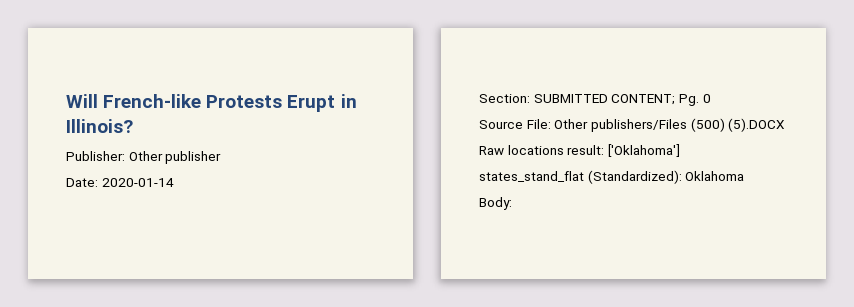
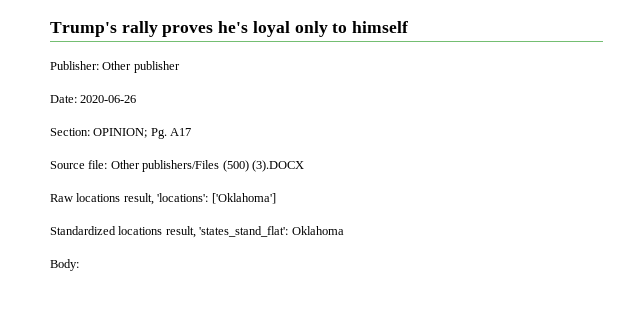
- Will French-like Protests Erupt in Illinois?
+ Trump's rally proves he's loyal only to himself
- Date: 2020-01-14
+ Date: 2020-06-26
- Section: SUBMITTED CONTENT; Pg. 0
+ Section: OPINION; Pg. A17
- Source File: Other publishers/Files (500) (5).DOCX
+ Source file: Other publishers/Files (500) (3).DOCX
- Raw locations result: ['Oklahoma']
+ Raw locations result, 'locations': ['Oklahoma']
- states_stand_flat (Standardized): Oklahoma
+ Standardized locations result, 'states_stand_flat': Oklahoma

